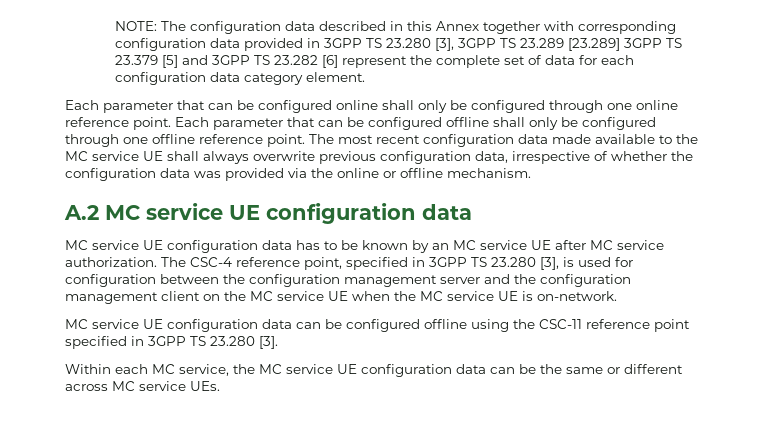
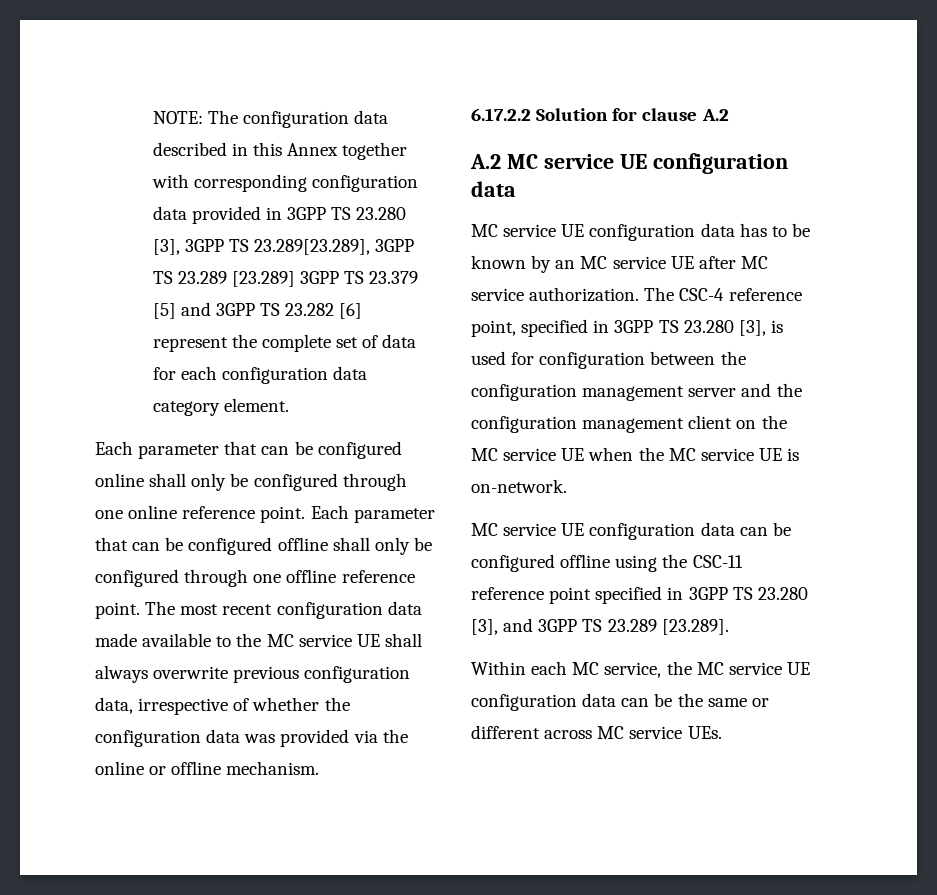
- NOTE: The configuration data described in this Annex together with corresponding configuration data provided in 3GPP TS 23.280 [3], 3GPP TS 23.289 [23.289] 3GPP TS 23.379 [5] and 3GPP TS 23.282 [6] represent the complete set of data for each configuration data category element.
+ NOTE: The configuration data described in this Annex together with corresponding configuration data provided in 3GPP TS 23.280 [3], 3GPP TS 23.289[23.289], 3GPP TS 23.289 [23.289] 3GPP TS 23.379 [5] and 3GPP TS 23.282 [6] represent the complete set of data for each configuration data category element.
+ 6.17.2.2 Solution for clause A.2
- MC service UE configuration data can be configured offline using the CSC-11 reference point specified in 3GPP TS 23.280 [3].
+ MC service UE configuration data can be configured offline using the CSC-11 reference point specified in 3GPP TS 23.280 [3], and 3GPP TS 23.289 [23.289].

